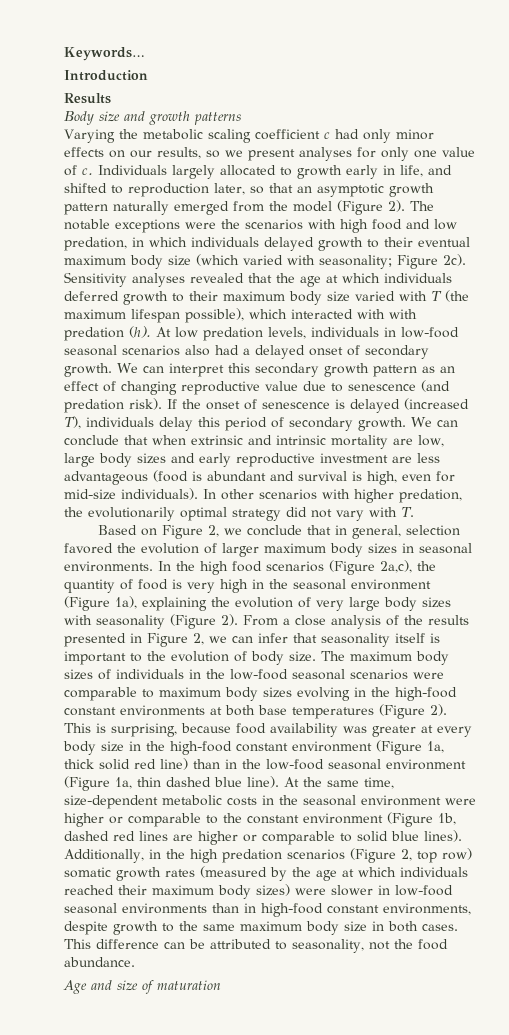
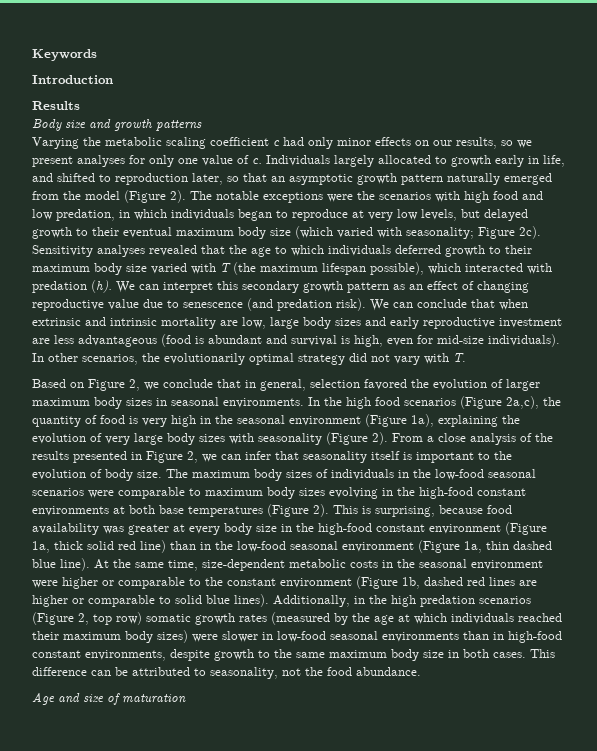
- Keywords…
+ Keywords
- The notable exceptions were the scenarios with high food and low predation, in which individuals delayed growth to their eventual maximum body size (which varied with seasonality; Figure 2c).
+ The notable exceptions were the scenarios with high food and low predation, in which individuals began to reproduce at very low levels, but delayed growth to their eventual maximum body size (which varied with seasonality; Figure 2c).
- Sensitivity analyses revealed that the age at which individuals deferred growth to their maximum body size varied with T (the maximum lifespan possible), which interacted with with predation (h).
+ Sensitivity analyses revealed that the age to which individuals deferred growth to their maximum body size varied with T (the maximum lifespan possible), which interacted with predation (h).
- At low predation levels, individuals in low-food seasonal scenarios also had a delayed onset of secondary growth.
- If the onset of senescence is delayed (increased T), individuals delay this period of secondary growth.
- In other scenarios with higher predation, the evolutionarily optimal strategy did not vary with T.
+ In other scenarios, the evolutionarily optimal strategy did not vary with T.

